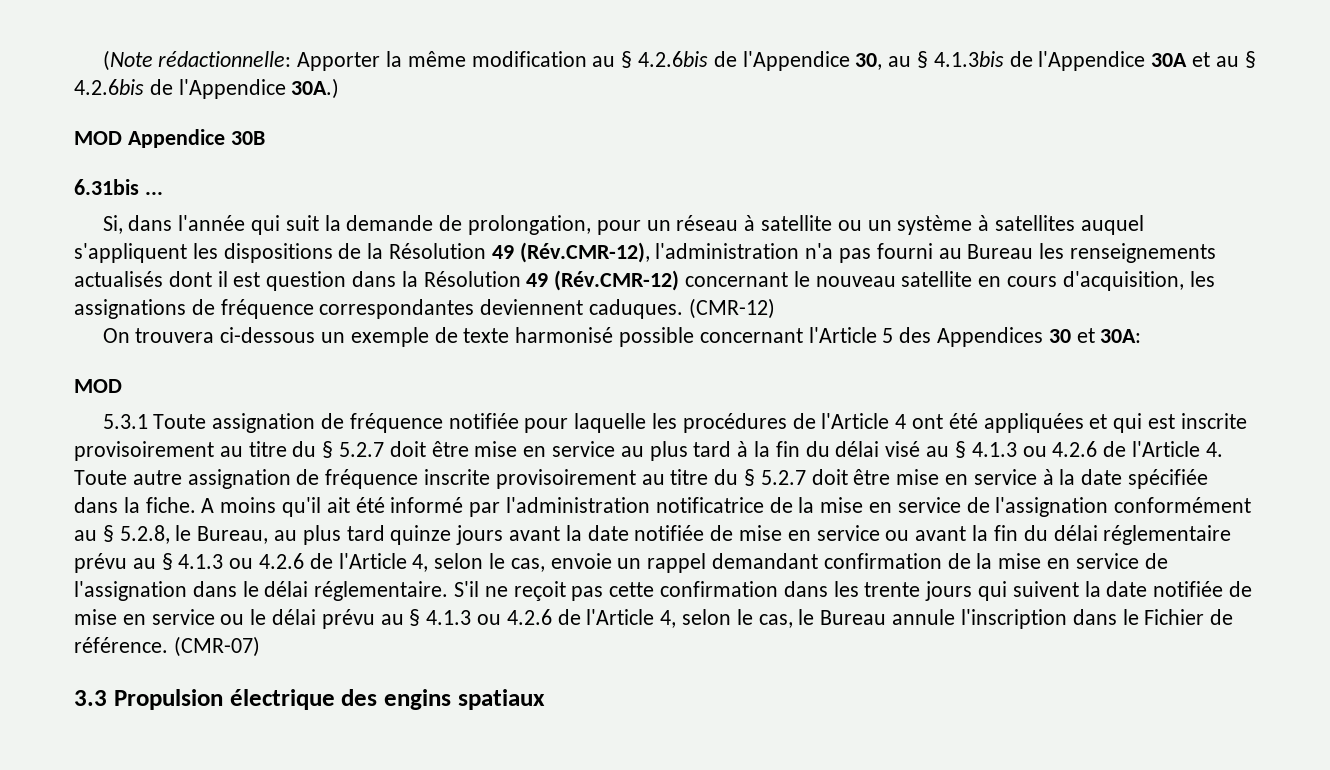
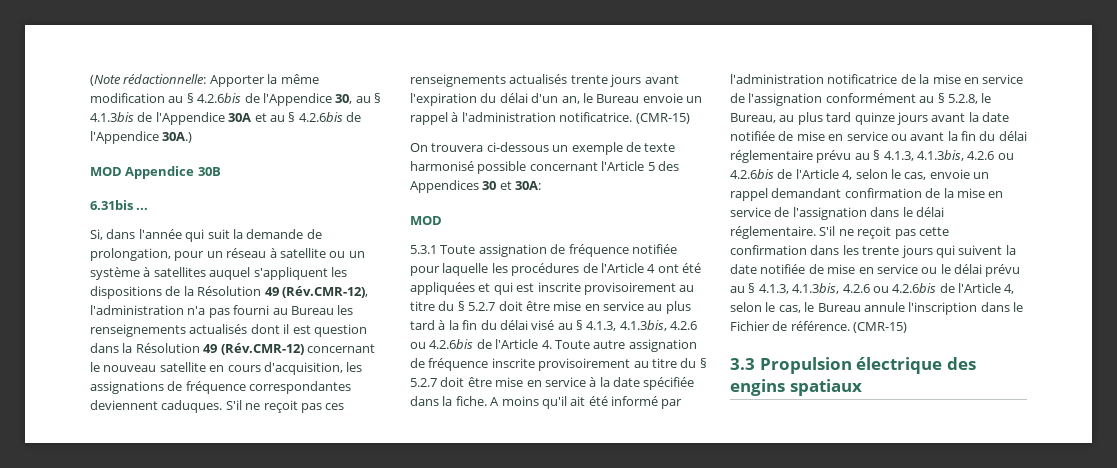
- (CMR-12)
+ S'il ne reçoit pas ces renseignements actualisés trente jours avant l'expiration du délai d'un an, le Bureau envoie un rappel à l'administration notificatrice. (CMR-15)
- 5.3.1 Toute assignation de fréquence notifiée pour laquelle les procédures de l'Article 4 ont été appliquées et qui est inscrite provisoirement au titre du § 5.2.7 doit être mise en service au plus tard à la fin du délai visé au § 4.1.3 ou 4.2.6 de l'Article 4. Toute autre assignation de fréquence inscrite provisoirement au titre du § 5.2.7 doit être mise en service à la date spécifiée dans la fiche.
+ 5.3.1 Toute assignation de fréquence notifiée pour laquelle les procédures de l'Article 4 ont été appliquées et qui est inscrite provisoirement au titre du § 5.2.7 doit être mise en service au plus tard à la fin du délai visé au § 4.1.3, 4.1.3bis, 4.2.6 ou 4.2.6bis de l'Article 4. Toute autre assignation de fréquence inscrite provisoirement au titre du § 5.2.7 doit être mise en service à la date spécifiée dans la fiche.
- A moins qu'il ait été informé par l'administration notificatrice de la mise en service de l'assignation conformément au § 5.2.8, le Bureau, au plus tard quinze jours avant la date notifiée de mise en service ou avant la fin du délai réglementaire prévu au § 4.1.3 ou 4.2.6 de l'Article 4, selon le cas, envoie un rappel demandant confirmation de la mise en service de l'assignation dans le délai réglementaire.
+ A moins qu'il ait été informé par l'administration notificatrice de la mise en service de l'assignation conformément au § 5.2.8, le Bureau, au plus tard quinze jours avant la date notifiée de mise en service ou avant la fin du délai réglementaire prévu au § 4.1.3, 4.1.3bis, 4.2.6 ou 4.2.6bis de l'Article 4, selon le cas, envoie un rappel demandant confirmation de la mise en service de l'assignation dans le délai réglementaire.
- S'il ne reçoit pas cette confirmation dans les trente jours qui suivent la date notifiée de mise en service ou le délai prévu au § 4.1.3 ou 4.2.6 de l'Article 4, selon le cas, le Bureau annule l'inscription dans le Fichier de référence. (CMR-07)
+ S'il ne reçoit pas cette confirmation dans les trente jours qui suivent la date notifiée de mise en service ou le délai prévu au § 4.1.3, 4.1.3bis, 4.2.6 ou 4.2.6bis de l'Article 4, selon le cas, le Bureau annule l'inscription dans le Fichier de référence. (CMR-15)

